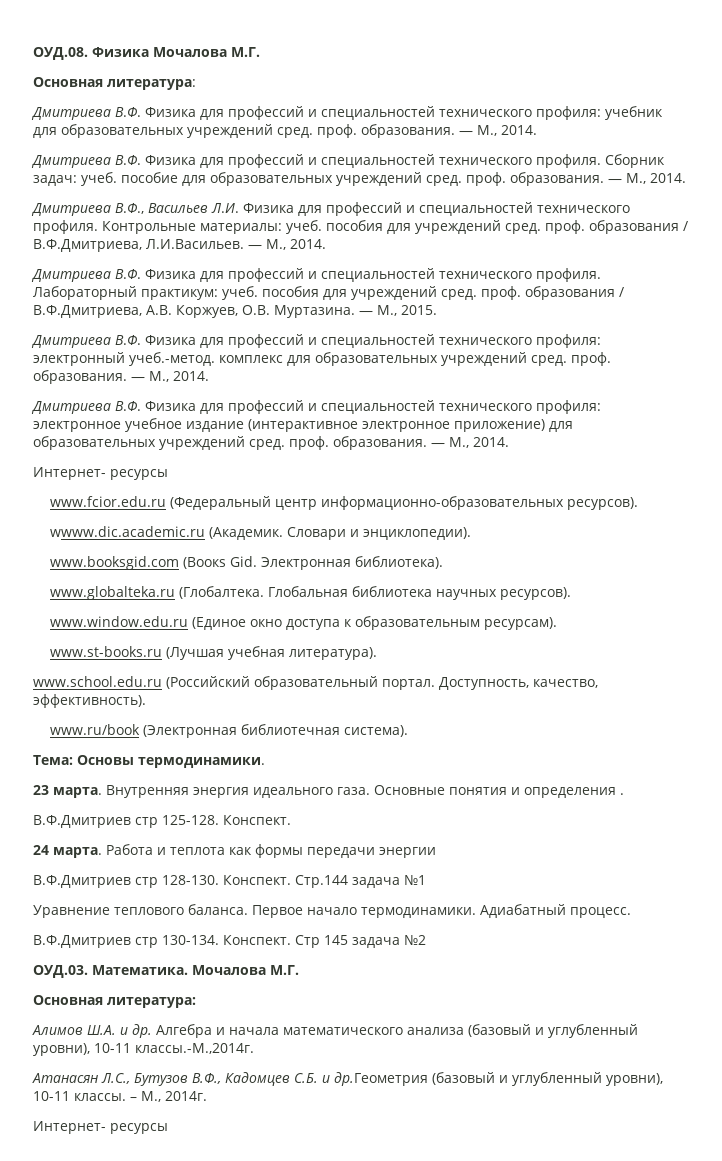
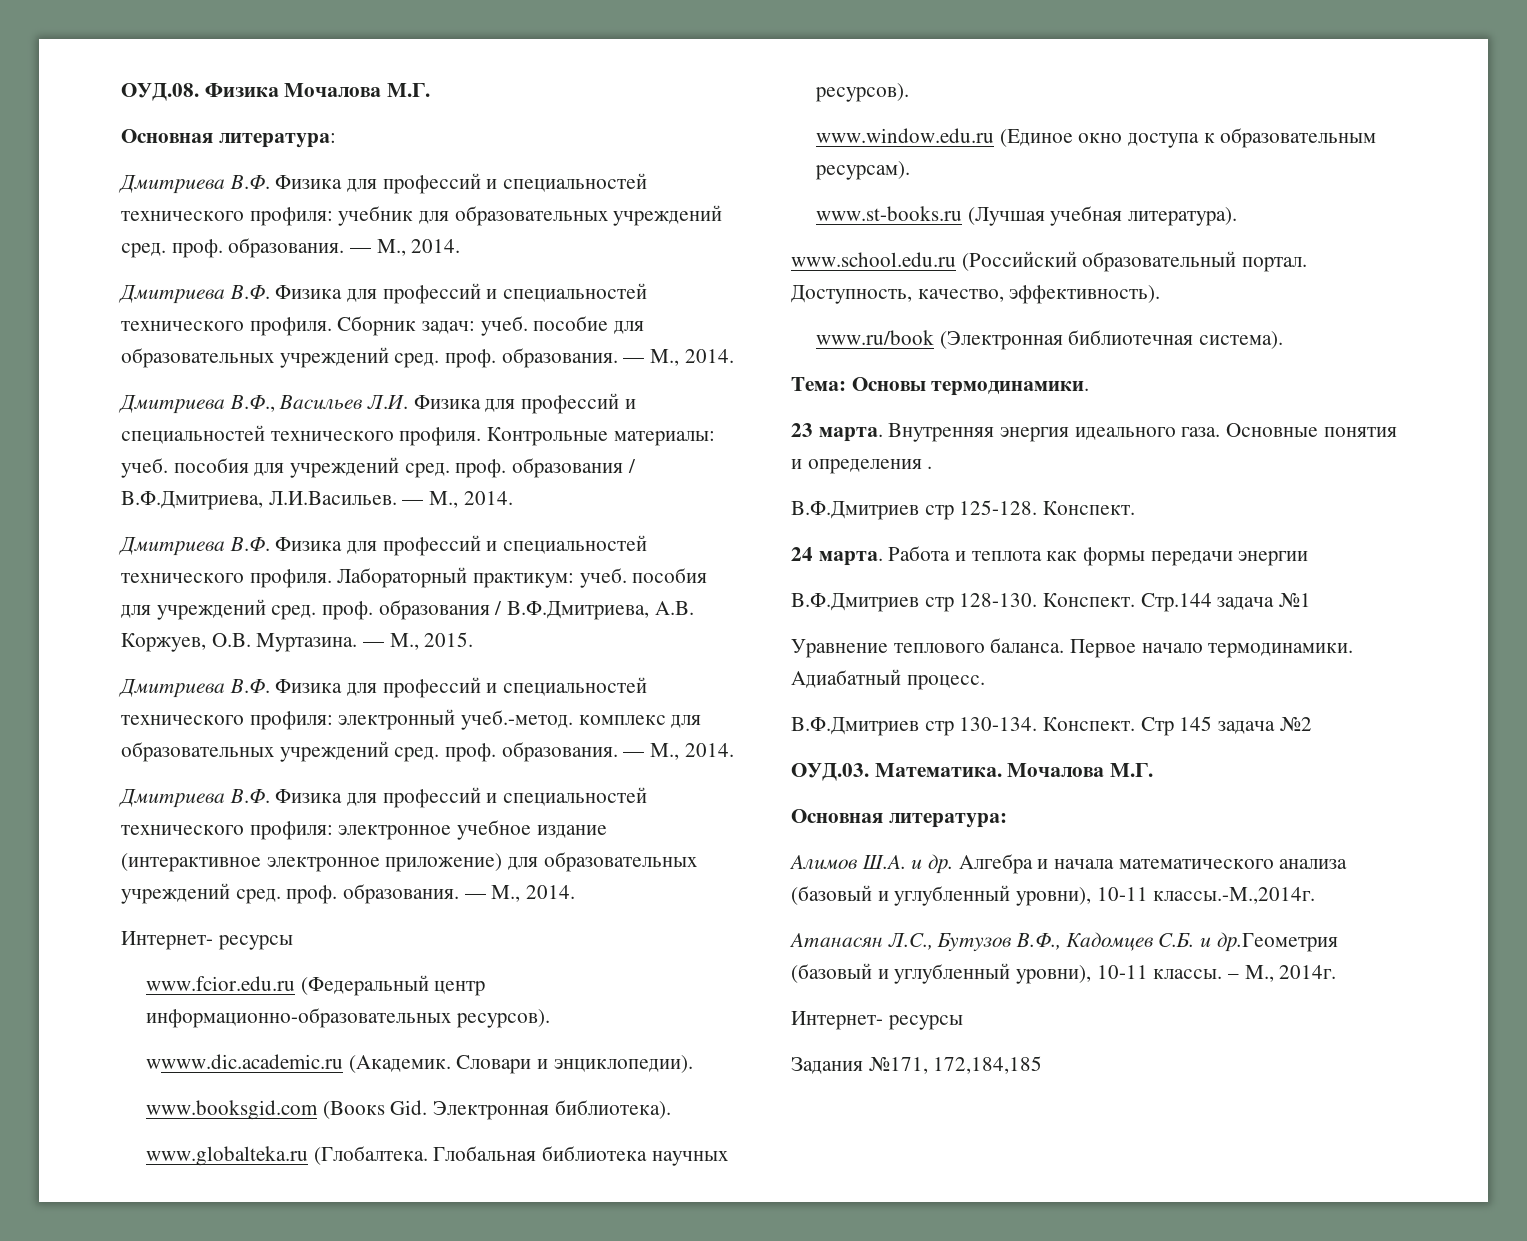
+ Задания №171, 172,184,185

